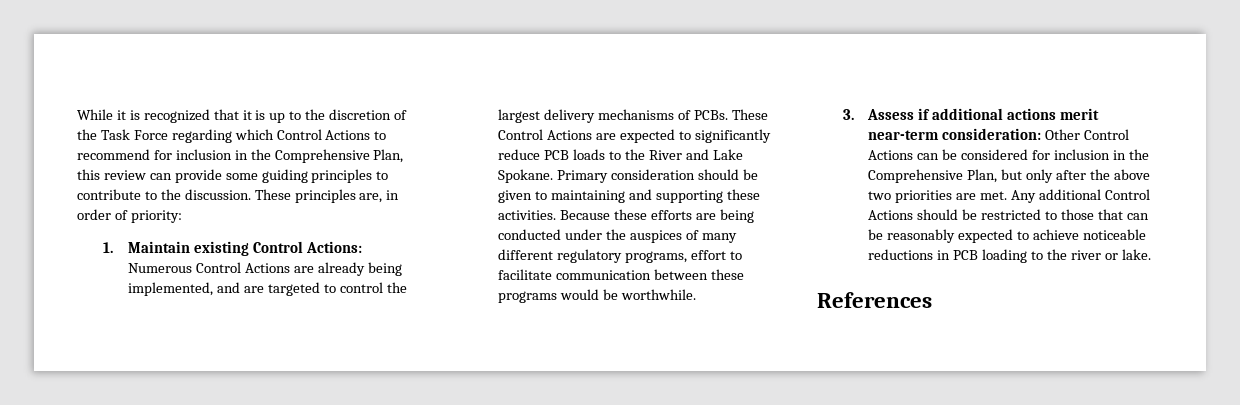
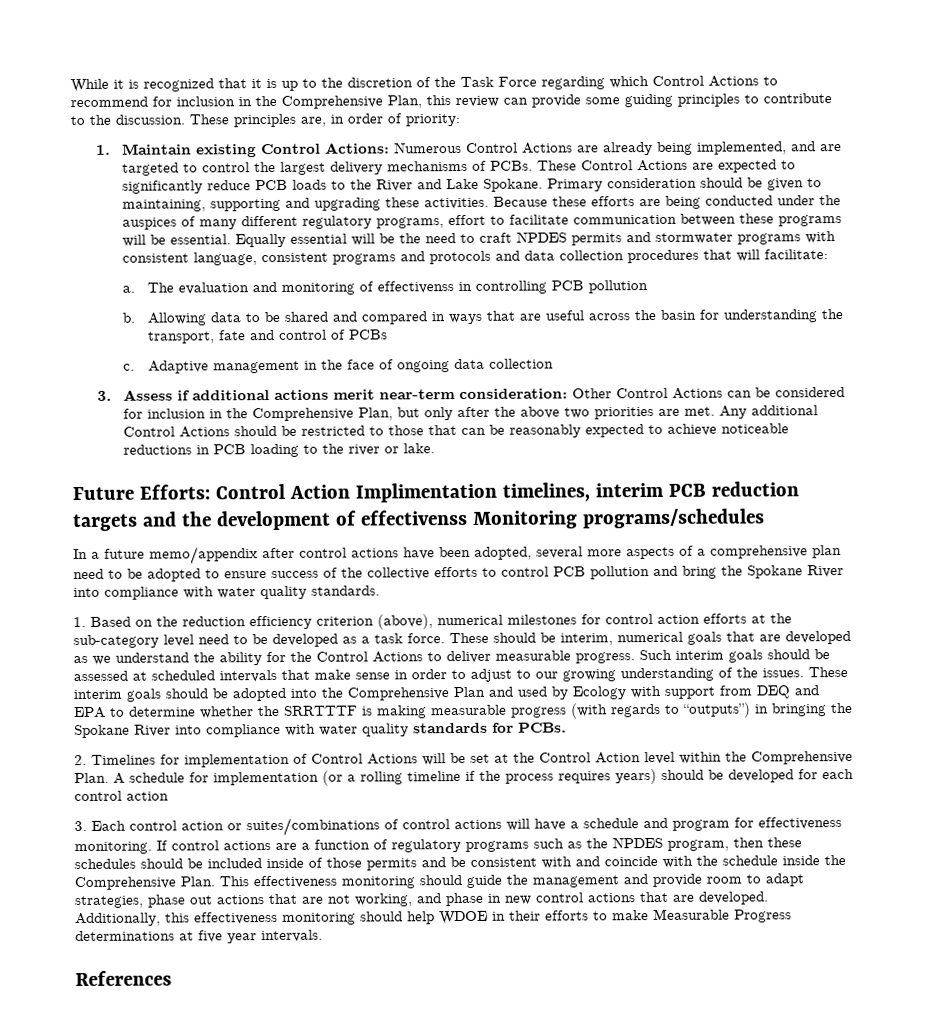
- Primary consideration should be given to maintaining and supporting these activities.
+ Primary consideration should be given to maintaining, supporting and upgrading these activities.
- Because these efforts are being conducted under the auspices of many different regulatory programs, effort to facilitate communication between these programs would be worthwhile.
+ Because these efforts are being conducted under the auspices of many different regulatory programs, effort to facilitate communication between these programs will be essential. Equally essential will be the need to craft NPDES permits and stormwater programs with consistent language, consistent programs and protocols and data collection procedures that will facilitate:
+ a. The evaluation and monitoring of effectivenss in controlling PCB pollution
+ b. Allowing data to be shared and compared in ways that are useful across the basin for understanding the transport, fate and control of PCBs
+ c. Adaptive management in the face of ongoing data collection
+ Future Efforts: Control Action Implimentation timelines, interim PCB reduction targets and the development of effectivenss Monitoring programs/schedules
+ In a future memo/appendix after control actions have been adopted, several more aspects of a comprehensive plan need to be adopted to ensure success of the collective efforts to control PCB pollution and bring the Spokane River into compliance with water quality standards.
+ 1. Based on the reduction efficiency criterion (above), numerical milestones for control action efforts at the sub-category level need to be developed as a task force. These should be interim, numerical goals that are developed as we understand the ability for the Control Actions to deliver measurable progress. Such interim goals should be assessed at scheduled intervals that make sense in order to adjust to our growing understanding of the issues. These interim goals should be adopted into the Comprehensive Plan and used by Ecology with support from DEQ and EPA to determine whether the SRRTTTF is making measurable progress (with regards to “outputs”) in bringing the Spokane River into compliance with water quality standards for PCBs.
+ 2. Timelines for implementation of Control Actions will be set at the Control Action level within the Comprehensive Plan. A schedule for implementation (or a rolling timeline if the process requires years) should be developed for each control action
+ 3. Each control action or suites/combinations of control actions will have a schedule and program for effectiveness monitoring. If control actions are a function of regulatory programs such as the NPDES program, then these schedules should be included inside of those permits and be consistent with and coincide with the schedule inside the Comprehensive Plan. This effectiveness monitoring should guide the management and provide room to adapt strategies, phase out actions that are not working, and phase in new control actions that are developed. Additionally, this effectiveness monitoring should help WDOE in their efforts to make Measurable Progress determinations at five year intervals.

